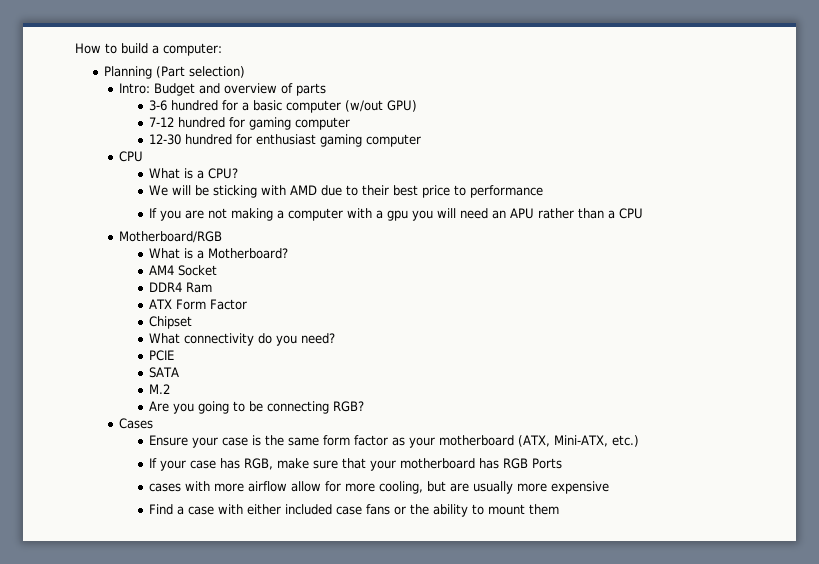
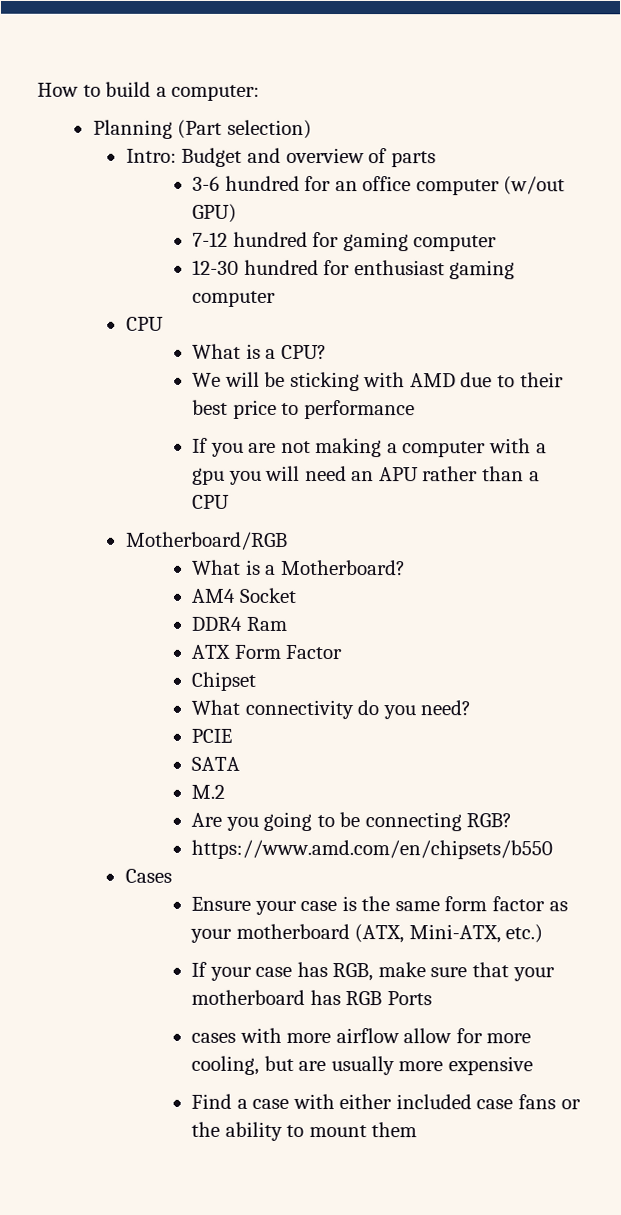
- 3-6 hundred for a basic computer (w/out GPU)
+ 3-6 hundred for an office computer (w/out GPU)
+ https://www.amd.com/en/chipsets/b550

